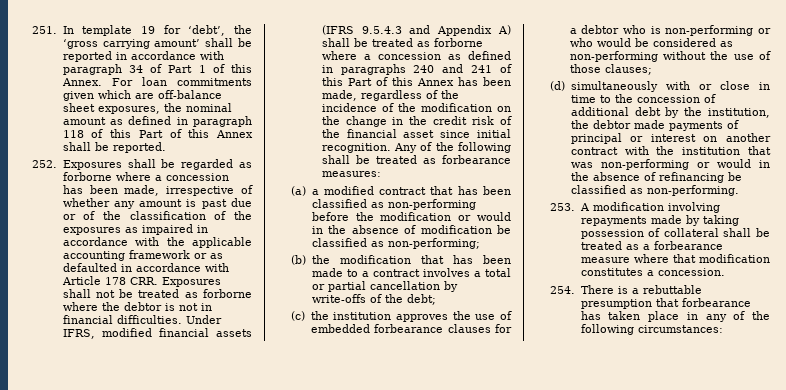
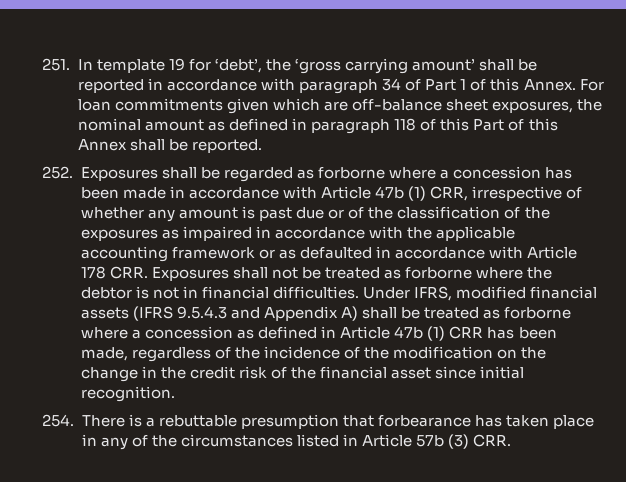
- 252. Exposures shall be regarded as forborne where a concession has been made, irrespective of whether any amount is past due or of the classification of the exposures as impaired in accordance with the applicable accounting framework or as defaulted in accordance with Article 178 CRR. Exposures shall not be treated as forborne where the debtor is not in financial difficulties.
+ 252. Exposures shall be regarded as forborne where a concession has been made in accordance with Article 47b (1) CRR, irrespective of whether any amount is past due or of the classification of the exposures as impaired in accordance with the applicable accounting framework or as defaulted in accordance with Article 178 CRR. Exposures shall not be treated as forborne where the debtor is not in financial difficulties.
- Under IFRS, modified financial assets (IFRS 9.5.4.3 and Appendix A) shall be treated as forborne where a concession as defined in paragraphs 240 and 241 of this Part of this Annex has been made, regardless of the incidence of the modification on the change in the credit risk of the financial asset since initial recognition. Any of the following shall be treated as forbearance measures:
- (a) a modified contract that has been classified as non-performing before the modification or would in the absence of modification be classified as non-performing;
- (b) the modification that has been made to a contract involves a total or partial cancellation by write-offs of the debt;
- (c) the institution approves the use of embedded forbearance clauses for a debtor who is non-performing or who would be considered as non-performing without the use of those clauses;
- (d) simultaneously with or close in time to the concession of additional debt by the institution, the debtor made payments of principal or interest on another contract with the institution that was non-performing or would in the absence of refinancing be classified as non-performing.
- 253. A modification involving repayments made by taking possession of collateral shall be treated as a forbearance measure where that modification constitutes a concession.
+ Under IFRS, modified financial assets (IFRS 9.5.4.3 and Appendix A) shall be treated as forborne where a concession as defined in Article 47b (1) CRR has been made, regardless of the incidence of the modification on the change in the credit risk of the financial asset since initial recognition.
- 254. There is a rebuttable presumption that forbearance has taken place in any of the following circumstances:
+ 254. There is a rebuttable presumption that forbearance has taken place in any of the circumstances listed in Article 57b (3) CRR.

